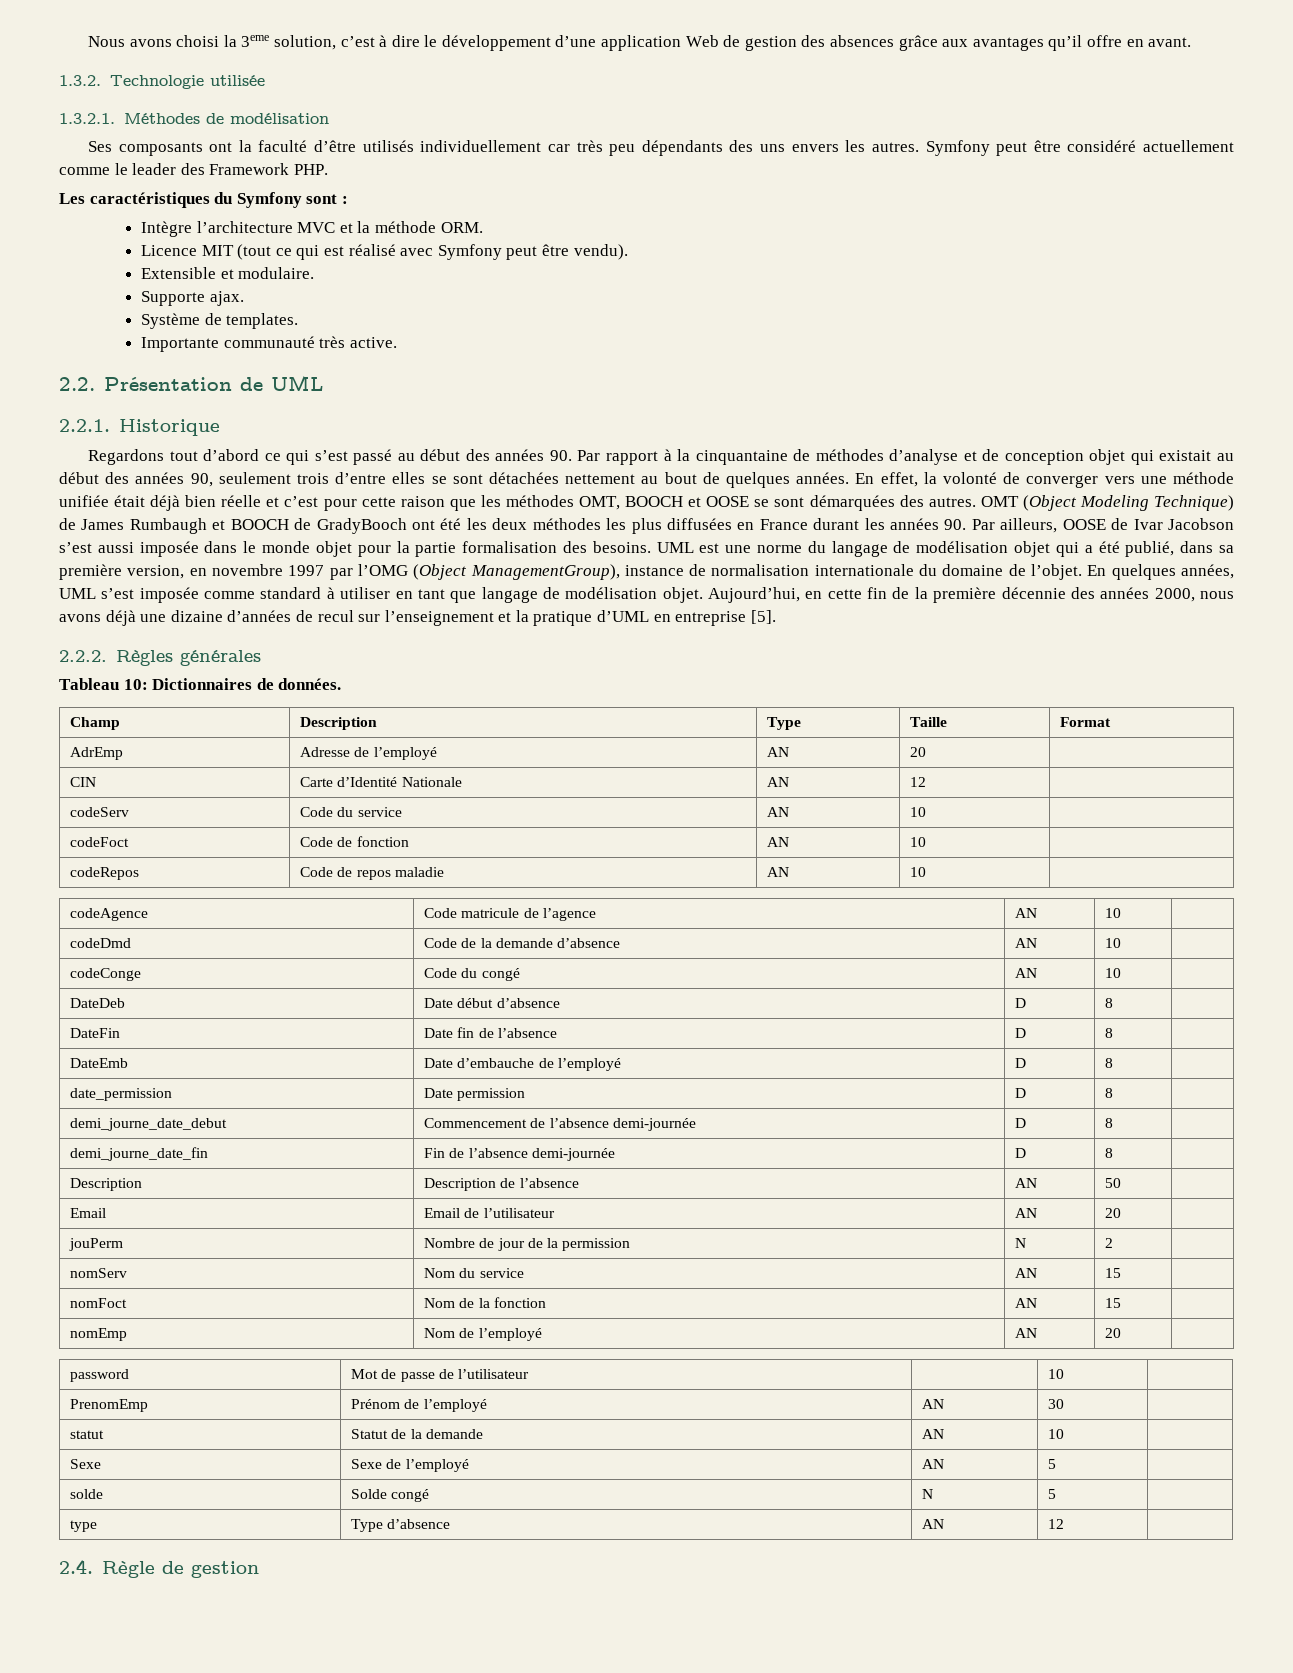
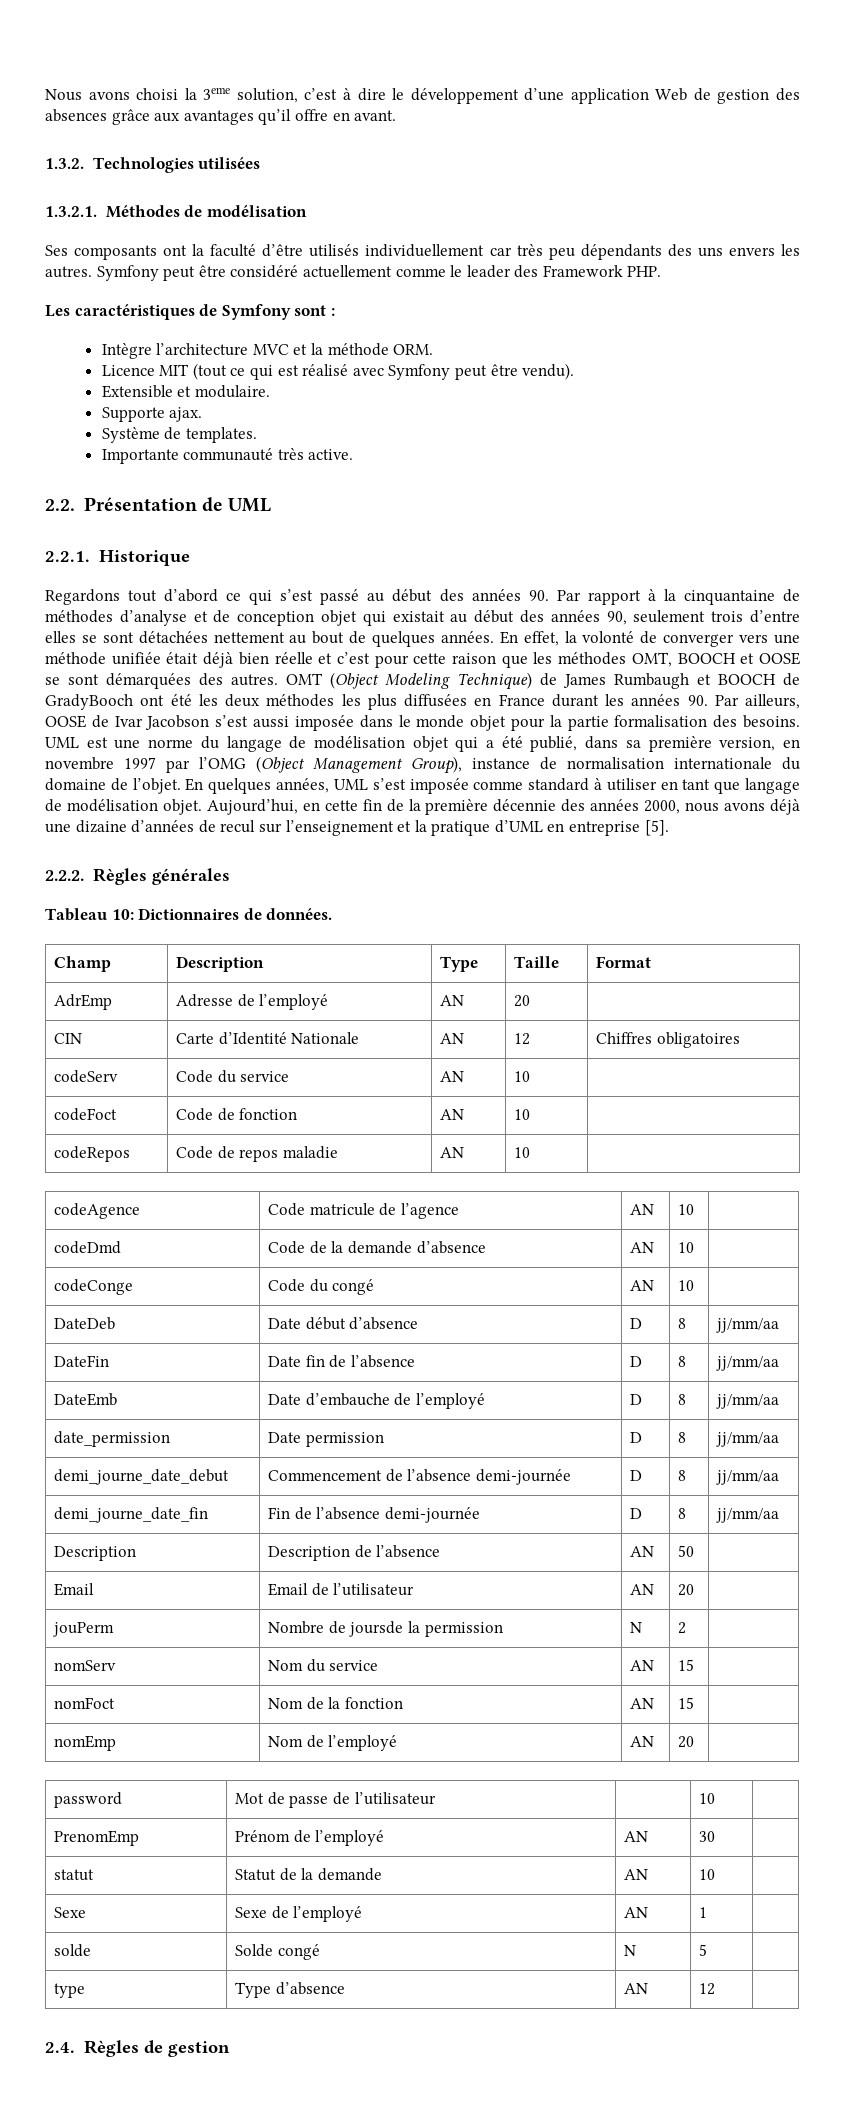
- 1.3.2. Technologie utilisée
+ 1.3.2. Technologies utilisées
- Les caractéristiques du Symfony sont :
+ Les caractéristiques de Symfony sont :
- UML est une norme du langage de modélisation objet qui a été publié, dans sa première version, en novembre 1997 par l’OMG (Object ManagementGroup), instance de normalisation internationale du domaine de l’objet.
+ UML est une norme du langage de modélisation objet qui a été publié, dans sa première version, en novembre 1997 par l’OMG (Object Management Group), instance de normalisation internationale du domaine de l’objet.
- CIN | Carte d’Identité Nationale | AN | 12 |
+ CIN | Carte d’Identité Nationale | AN | 12 | Chiffres obligatoires
- DateDeb | Date début d’absence | D | 8 |
+ DateDeb | Date début d’absence | D | 8 | jj/mm/aa
- DateFin | Date fin de l’absence | D | 8 |
+ DateFin | Date fin de l’absence | D | 8 | jj/mm/aa
- DateEmb | Date d’embauche de l’employé | D | 8 |
+ DateEmb | Date d’embauche de l’employé | D | 8 | jj/mm/aa
- date_permission | Date permission | D | 8 |
+ date_permission | Date permission | D | 8 | jj/mm/aa
- demi_journe_date_debut | Commencement de l’absence demi-journée | D | 8 |
+ demi_journe_date_debut | Commencement de l’absence demi-journée | D | 8 | jj/mm/aa
- demi_journe_date_fin | Fin de l’absence demi-journée | D | 8 |
+ demi_journe_date_fin | Fin de l’absence demi-journée | D | 8 | jj/mm/aa
- jouPerm | Nombre de jour de la permission | N | 2 |
+ jouPerm | Nombre de joursde la permission | N | 2 |
- Sexe | Sexe de l’employé | AN | 5 |
+ Sexe | Sexe de l’employé | AN | 1 |
- 2.4. Règle de gestion
+ 2.4. Règles de gestion

